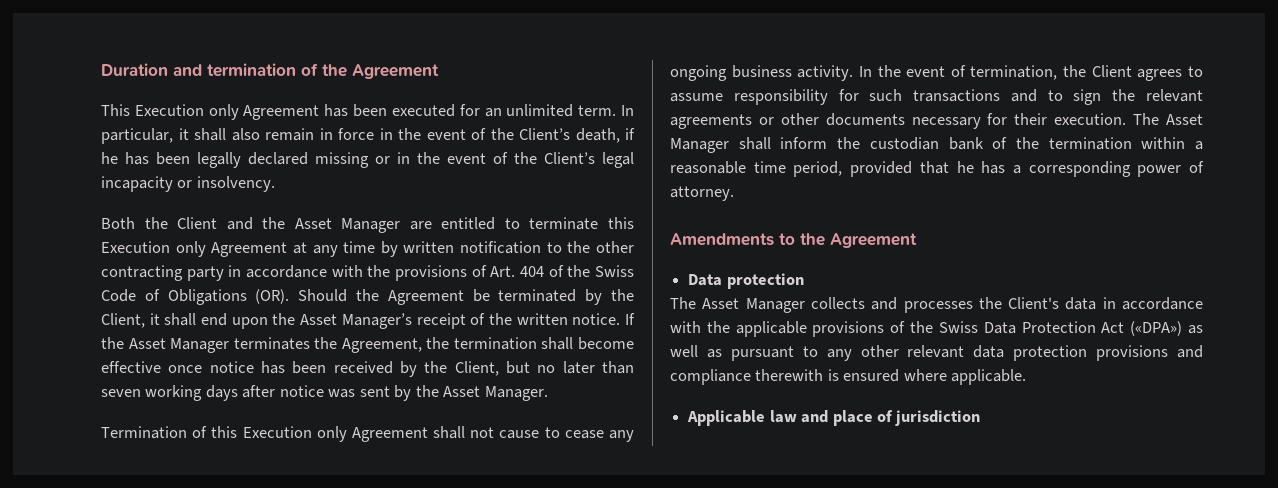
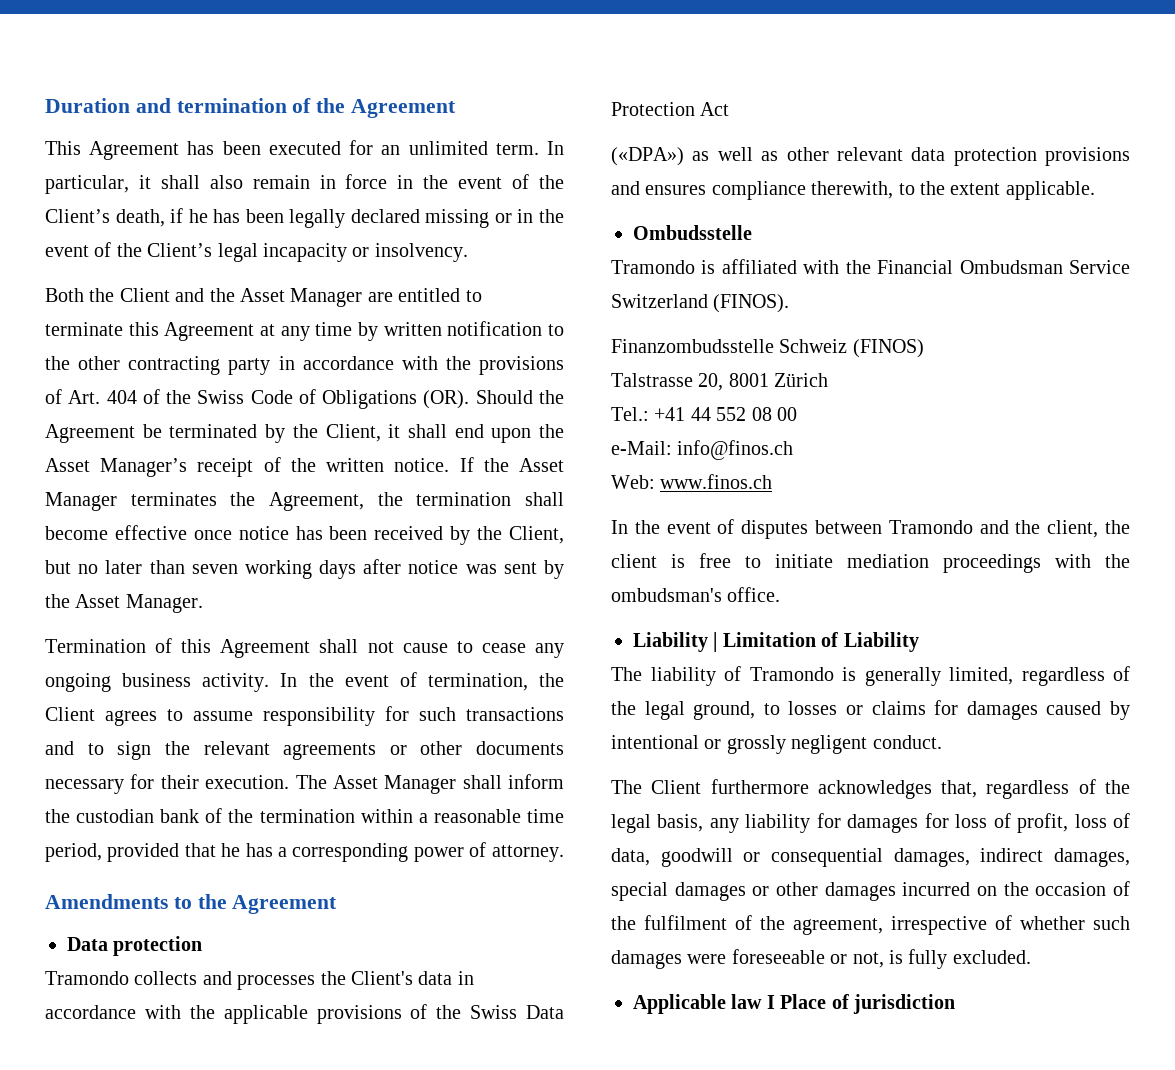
- This Execution only Agreement has been executed for an unlimited term.
+ This Agreement has been executed for an unlimited term.
- Both the Client and the Asset Manager are entitled to terminate this Execution only Agreement at any time by written notification to the other contracting party in accordance with the provisions of Art. 404 of the Swiss Code of Obligations (OR). Should the Agreement be terminated by the Client, it shall end upon the Asset Manager’s receipt of the written notice.
+ Both the Client and the Asset Manager are entitled to terminate this Agreement at any time by written notification to the other contracting party in accordance with the provisions of Art. 404 of the Swiss Code of Obligations (OR). Should the Agreement be terminated by the Client, it shall end upon the Asset Manager’s receipt of the written notice.
- Termination of this Execution only Agreement shall not cause to cease any ongoing business activity.
+ Termination of this Agreement shall not cause to cease any ongoing business activity.
- The Asset Manager collects and processes the Client's data in accordance with the applicable provisions of the Swiss Data Protection Act («DPA») as well as pursuant to any other relevant data protection provisions and compliance therewith is ensured where applicable.
+ Tramondo collects and processes the Client's data in accordance with the applicable provisions of the Swiss Data Protection Act
+ («DPA») as well as other relevant data protection provisions and ensures compliance therewith, to the extent applicable.
+ Ombudsstelle
+ Tramondo is affiliated with the Financial Ombudsman Service Switzerland (FINOS).
+ Finanzombudsstelle Schweiz (FINOS)
+ Talstrasse 20, 8001 Zürich
+ Tel.: +41 44 552 08 00
+ e-Mail: info@finos.ch
+ Web: www.finos.ch
+ In the event of disputes between Tramondo and the client, the client is free to initiate mediation proceedings with the ombudsman's office.
+ Liability | Limitation of Liability
+ The liability of Tramondo is generally limited, regardless of the legal ground, to losses or claims for damages caused by intentional or grossly negligent conduct.
+ The Client furthermore acknowledges that, regardless of the legal basis, any liability for damages for loss of profit, loss of data, goodwill or consequential damages, indirect damages, special damages or other damages incurred on the occasion of the fulfilment of the agreement, irrespective of whether such damages were foreseeable or not, is fully excluded.
- Applicable law and place of jurisdiction
+ Applicable law I Place of jurisdiction

